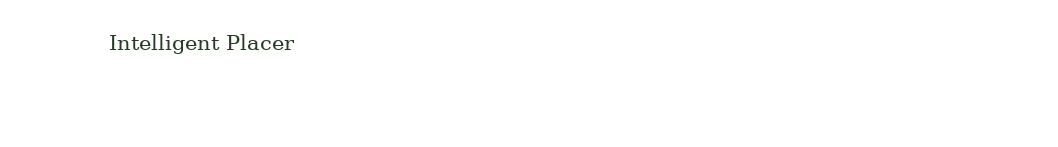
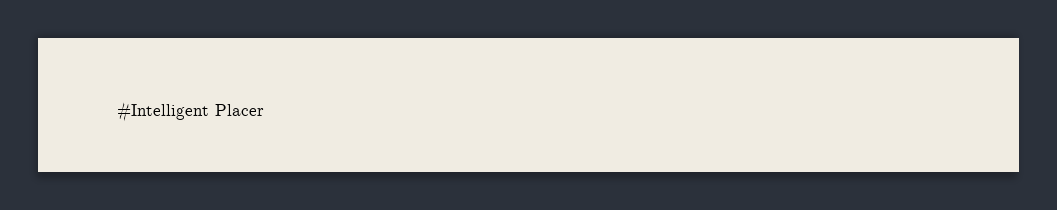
- Intelligent Placer
+ #Intelligent Placer

